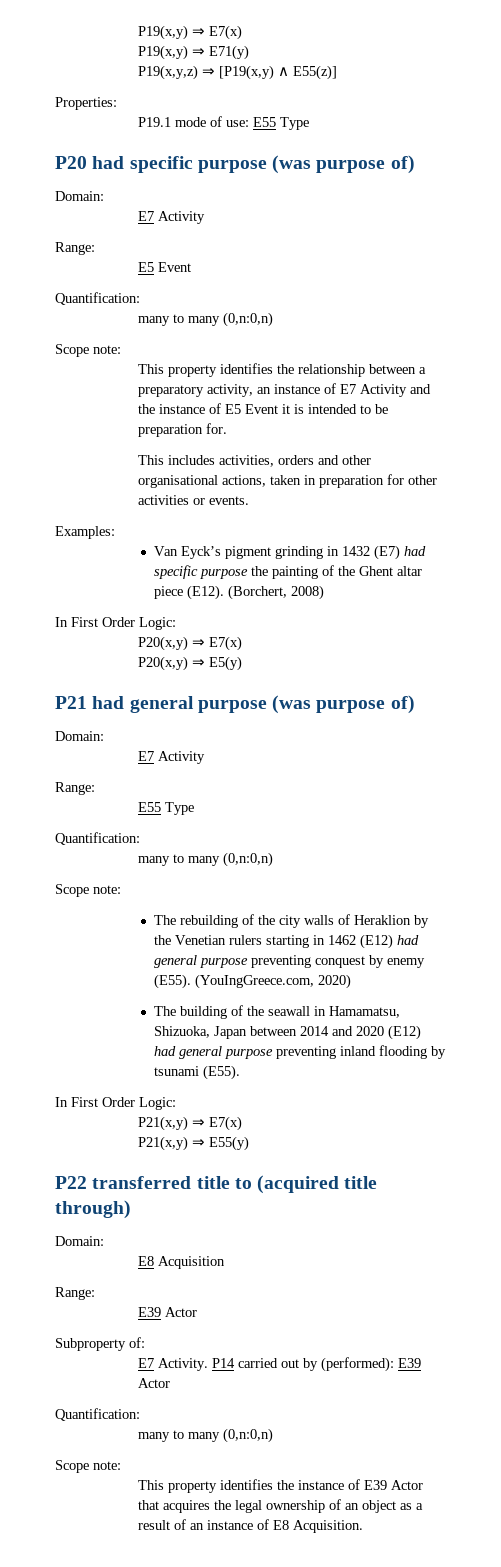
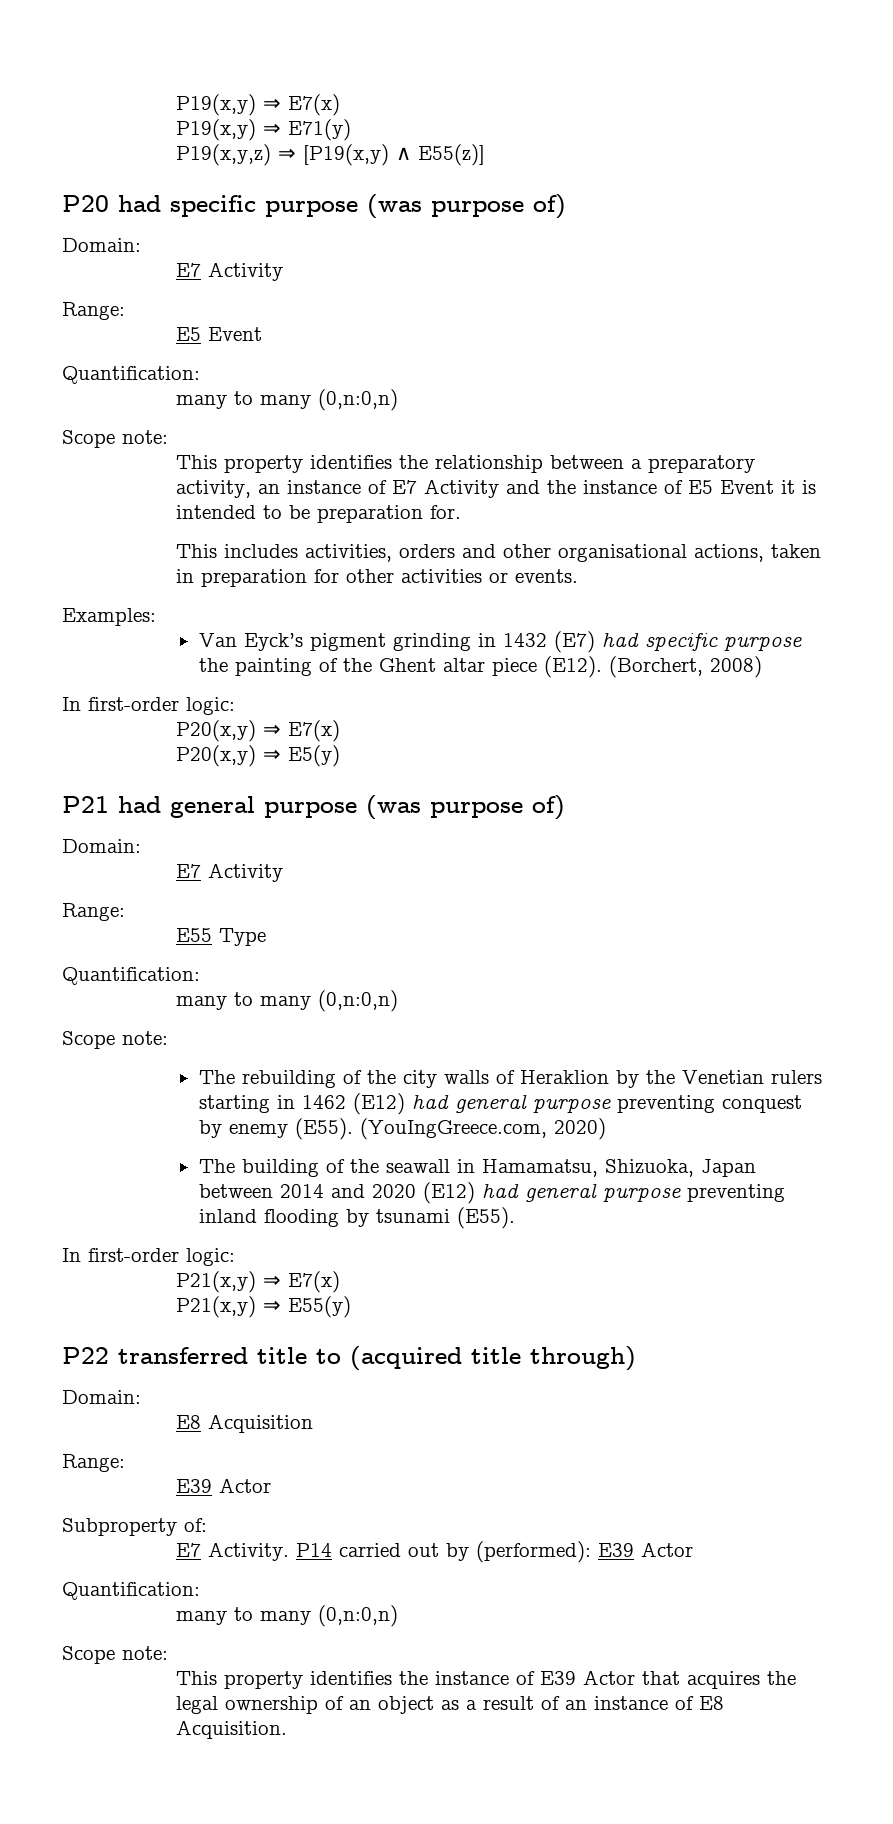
- Properties:
- P19.1 mode of use: E55 Type
  (Borchert, 2008)
- In First Order Logic:
+ In first-order logic:
  The building of the seawall in Hamamatsu, Shizuoka, Japan between 2014 and 2020 (E12) had general purpose preventing inland flooding by tsunami (E55).
- In First Order Logic:
+ In first-order logic:

